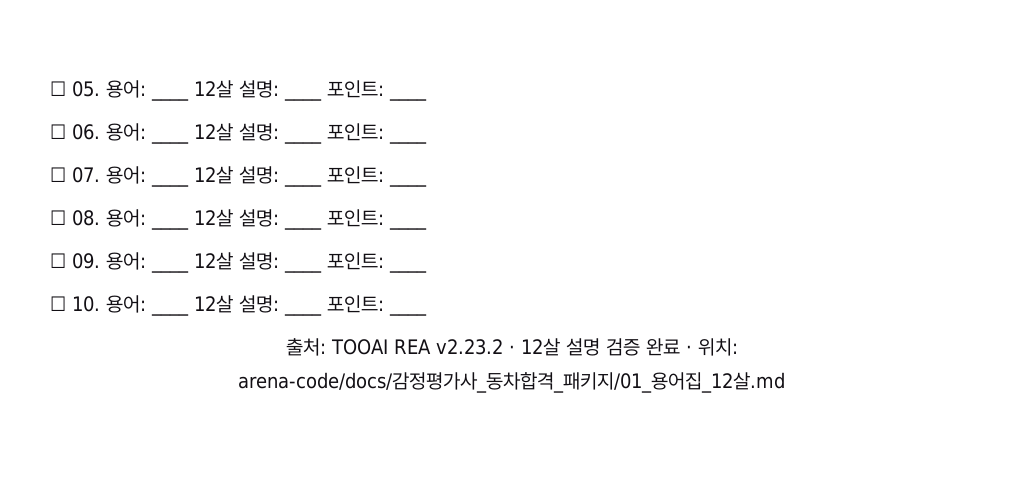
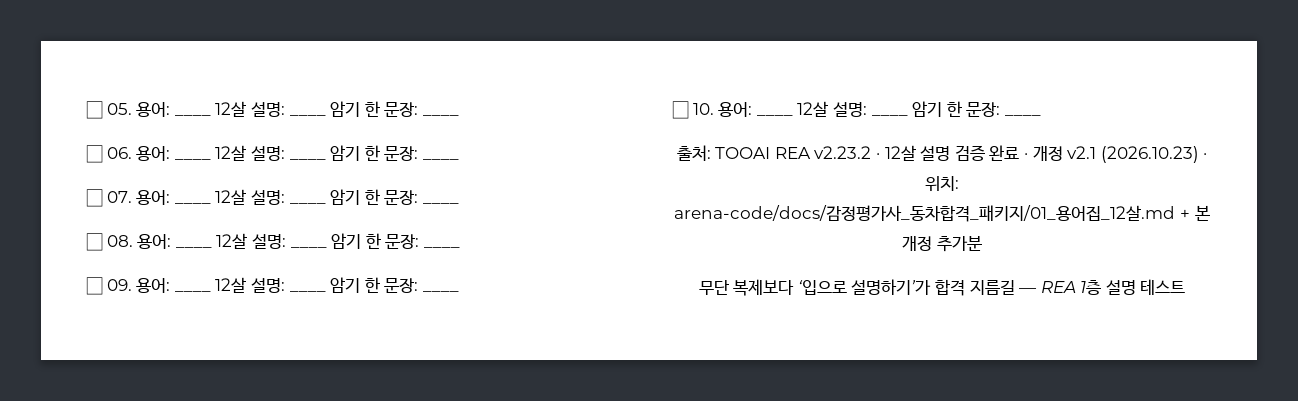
- ☐ 05. 용어: ____ 12살 설명: ____ 포인트: ____
+ ☐ 05. 용어: ____ 12살 설명: ____ 암기 한 문장: ____
- ☐ 06. 용어: ____ 12살 설명: ____ 포인트: ____
+ ☐ 06. 용어: ____ 12살 설명: ____ 암기 한 문장: ____
- ☐ 07. 용어: ____ 12살 설명: ____ 포인트: ____
+ ☐ 07. 용어: ____ 12살 설명: ____ 암기 한 문장: ____
- ☐ 08. 용어: ____ 12살 설명: ____ 포인트: ____
+ ☐ 08. 용어: ____ 12살 설명: ____ 암기 한 문장: ____
- ☐ 09. 용어: ____ 12살 설명: ____ 포인트: ____
+ ☐ 09. 용어: ____ 12살 설명: ____ 암기 한 문장: ____
- ☐ 10. 용어: ____ 12살 설명: ____ 포인트: ____
+ ☐ 10. 용어: ____ 12살 설명: ____ 암기 한 문장: ____
- 출처: TOOAI REA v2.23.2 · 12살 설명 검증 완료 · 위치: arena-code/docs/감정평가사_동차합격_패키지/01_용어집_12살.md
+ 출처: TOOAI REA v2.23.2 · 12살 설명 검증 완료 · 개정 v2.1 (2026.10.23) · 위치: arena-code/docs/감정평가사_동차합격_패키지/01_용어집_12살.md + 본 개정 추가분
+ 무단 복제보다 ‘입으로 설명하기’가 합격 지름길 — REA 1층 설명 테스트

